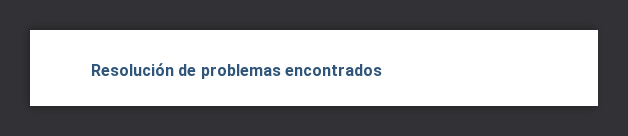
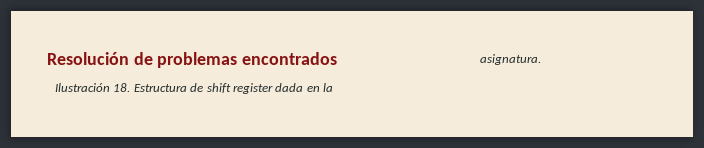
+ Ilustración 18. Estructura de shift register dada en la asignatura.

